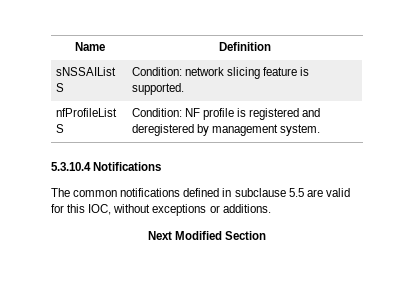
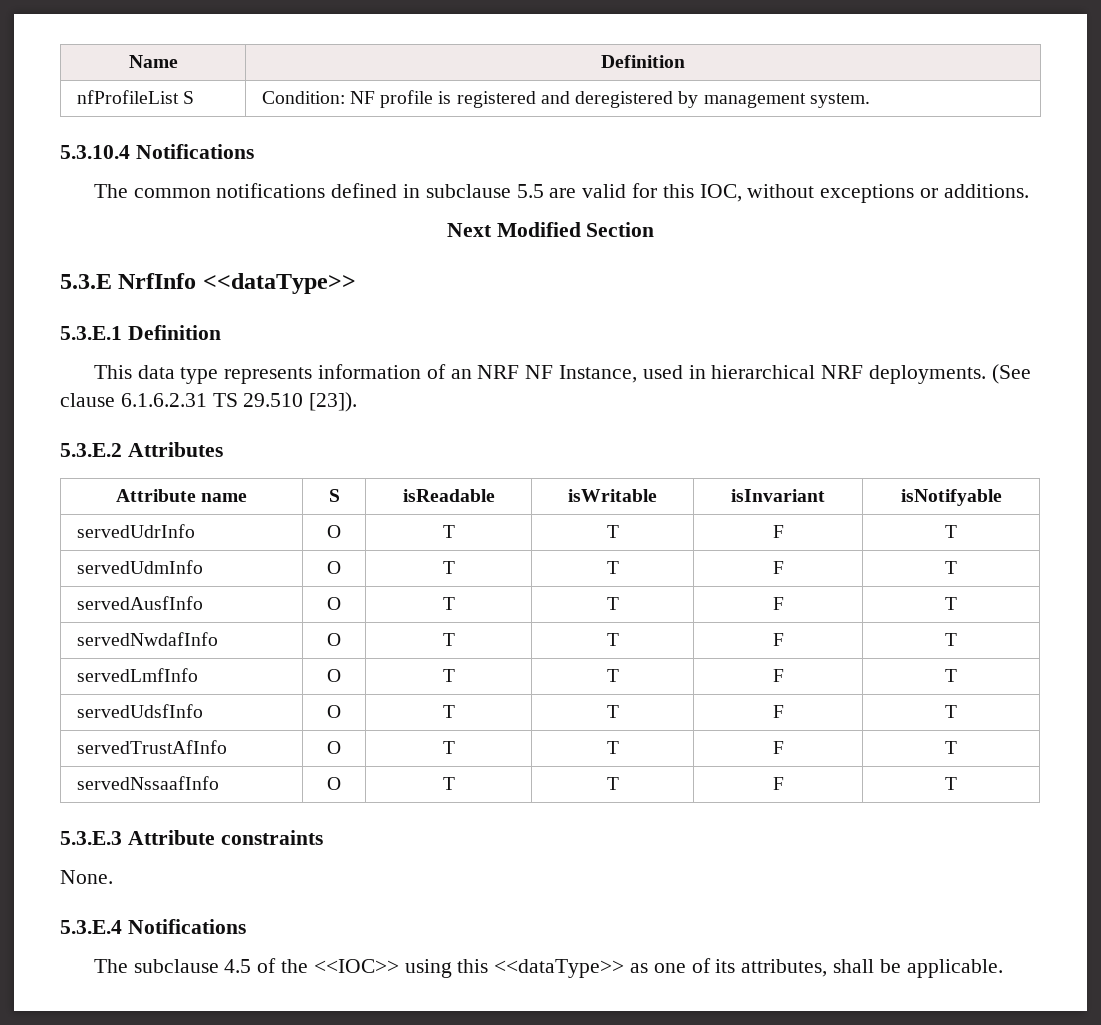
- sNSSAIList S | Condition: network slicing feature is supported.
+ 5.3.E NrfInfo <<dataType>>
+ 5.3.E.1 Definition
+ This data type represents information of an NRF NF Instance, used in hierarchical NRF deployments. (See clause 6.1.6.2.31 TS 29.510 [23]).
+ 5.3.E.2 Attributes
+ Attribute name | S | isReadable | isWritable | isInvariant | isNotifyable
+ servedUdrInfo | O | T | T | F | T
+ servedUdmInfo | O | T | T | F | T
+ servedAusfInfo | O | T | T | F | T
+ servedNwdafInfo | O | T | T | F | T
+ servedLmfInfo | O | T | T | F | T
+ servedUdsfInfo | O | T | T | F | T
+ servedTrustAfInfo | O | T | T | F | T
+ servedNssaafInfo | O | T | T | F | T
+ 5.3.E.3 Attribute constraints
+ None.
+ 5.3.E.4 Notifications
+ The subclause 4.5 of the <<IOC>> using this <<dataType>> as one of its attributes, shall be applicable.

